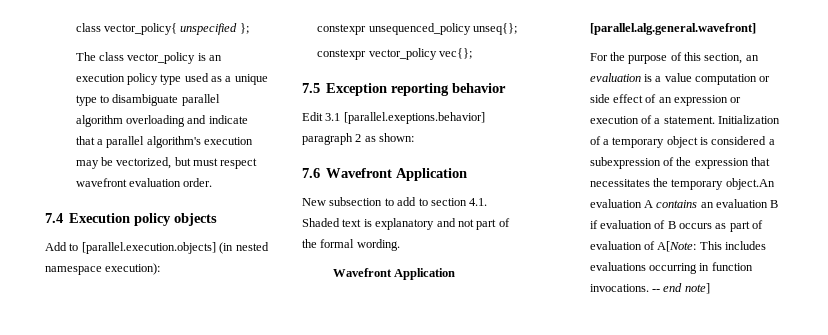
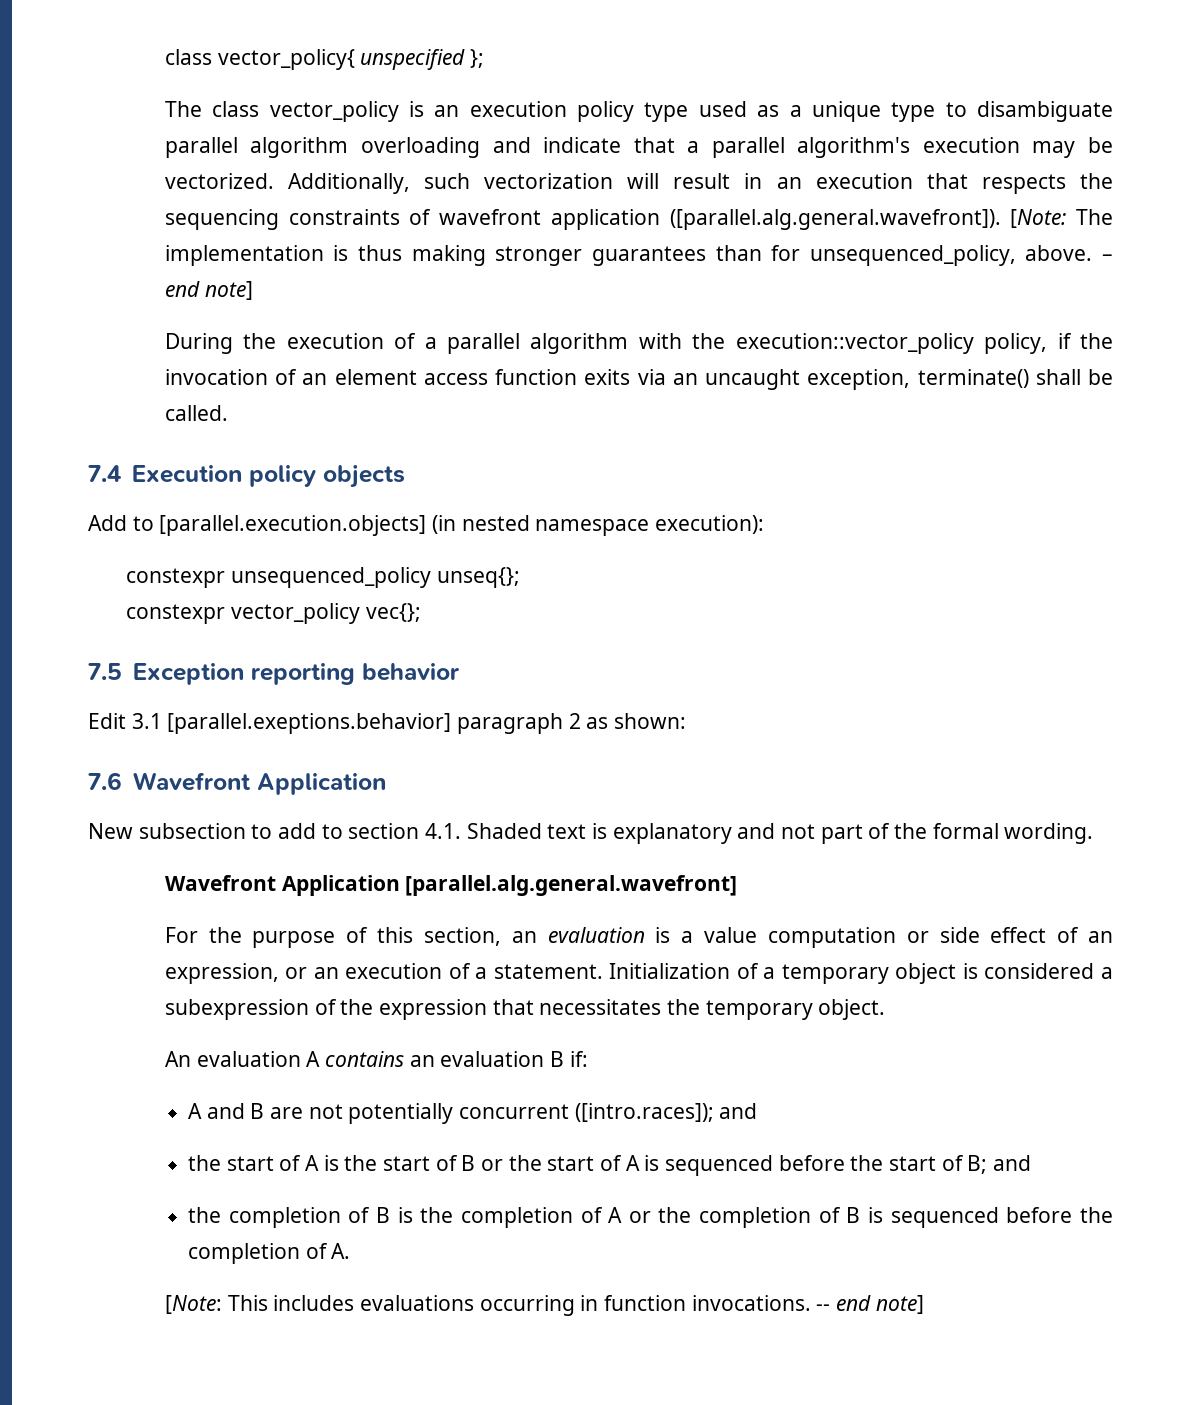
- The class vector_policy is an execution policy type used as a unique type to disambiguate parallel algorithm overloading and indicate that a parallel algorithm's execution may be vectorized, but must respect wavefront evaluation order.
+ The class vector_policy is an execution policy type used as a unique type to disambiguate parallel algorithm overloading and indicate that a parallel algorithm's execution may be vectorized. Additionally, such vectorization will result in an execution that respects the sequencing constraints of wavefront application ([parallel.alg.general.wavefront]). [Note: The implementation is thus making stronger guarantees than for unsequenced_policy, above. – end note]
+ During the execution of a parallel algorithm with the execution::vector_policy policy, if the invocation of an element access function exits via an uncaught exception, terminate() shall be called.
- For the purpose of this section, an evaluation is a value computation or side effect of an expression or execution of a statement.
+ For the purpose of this section, an evaluation is a value computation or side effect of an expression, or an execution of a statement.
- Initialization of a temporary object is considered a subexpression of the expression that necessitates the temporary object.An evaluation A contains an evaluation B if evaluation of B occurs as part of evaluation of A[Note: This includes evaluations occurring in function invocations.
+ Initialization of a temporary object is considered a subexpression of the expression that necessitates the temporary object.
+ An evaluation A contains an evaluation B if:
+ A and B are not potentially concurrent ([intro.races]); and
+ the start of A is the start of B or the start of A is sequenced before the start of B; and
+ the completion of B is the completion of A or the completion of B is sequenced before the completion of A.
+ [Note: This includes evaluations occurring in function invocations.

